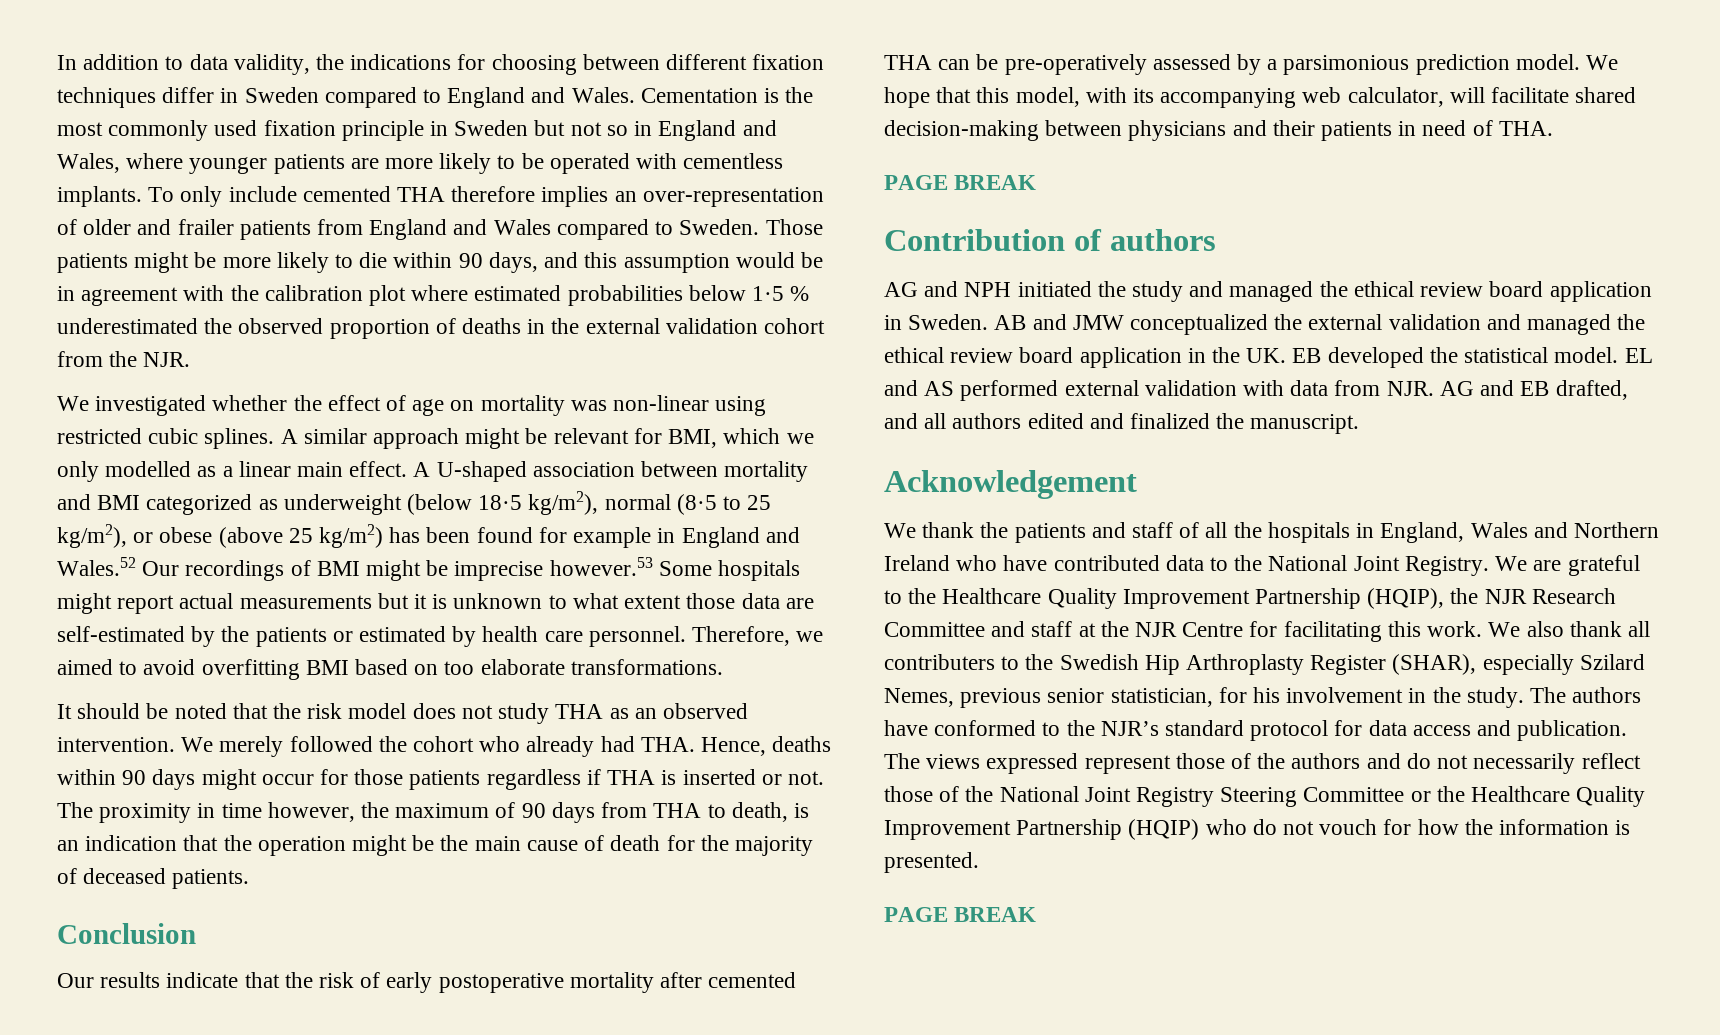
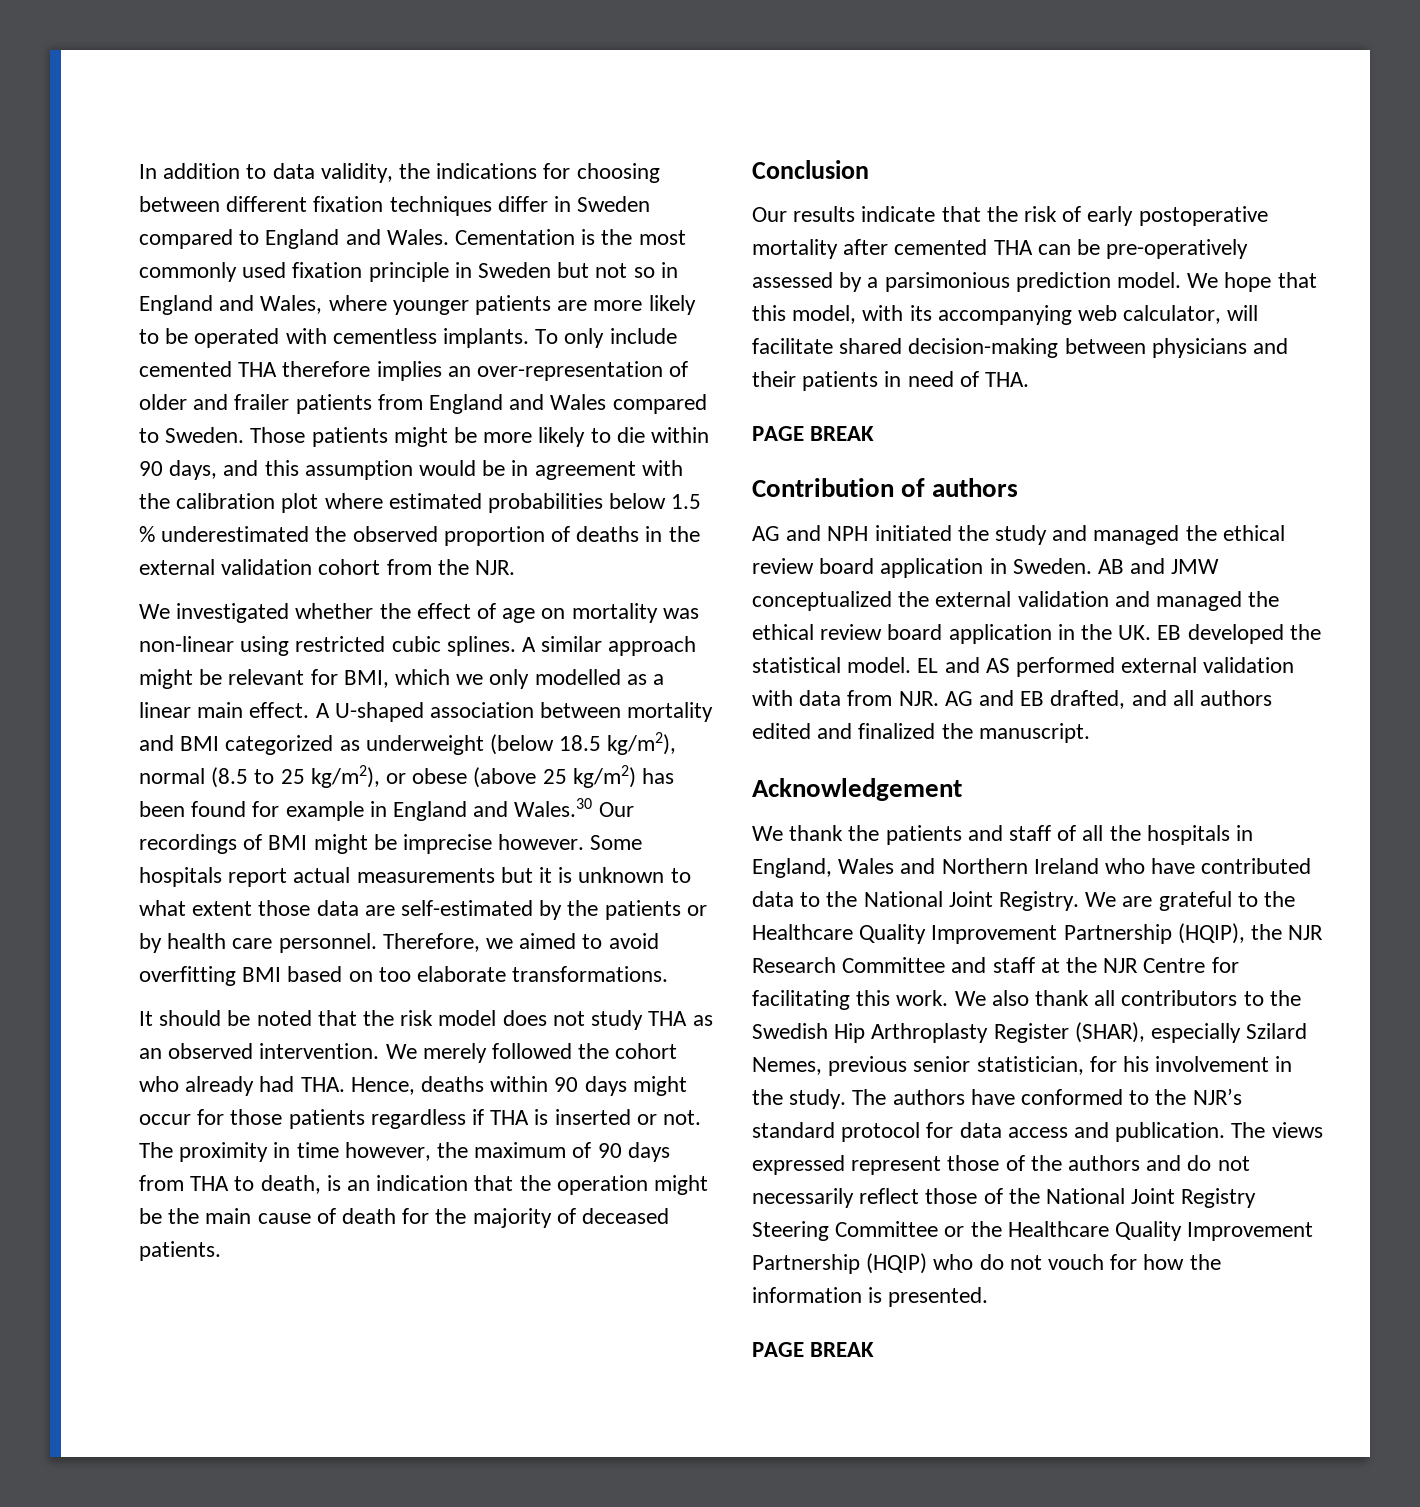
- Those patients might be more likely to die within 90 days, and this assumption would be in agreement with the calibration plot where estimated probabilities below 1·5 % underestimated the observed proportion of deaths in the external validation cohort from the NJR.
+ Those patients might be more likely to die within 90 days, and this assumption would be in agreement with the calibration plot where estimated probabilities below 1.5 % underestimated the observed proportion of deaths in the external validation cohort from the NJR.
- A U-shaped association between mortality and BMI categorized as underweight (below 18·5 kg/m2), normal (8·5 to 25 kg/m2), or obese (above 25 kg/m2) has been found for example in England and Wales.52 Our recordings of BMI might be imprecise however.53 Some hospitals might report actual measurements but it is unknown to what extent those data are self-estimated by the patients or estimated by health care personnel.
+ A U-shaped association between mortality and BMI categorized as underweight (below 18.5 kg/m2), normal (8.5 to 25 kg/m2), or obese (above 25 kg/m2) has been found for example in England and Wales.30 Our recordings of BMI might be imprecise however. Some hospitals report actual measurements but it is unknown to what extent those data are self-estimated by the patients or by health care personnel.
- We also thank all contributers to the Swedish Hip Arthroplasty Register (SHAR), especially Szilard Nemes, previous senior statistician, for his involvement in the study.
+ We also thank all contributors to the Swedish Hip Arthroplasty Register (SHAR), especially Szilard Nemes, previous senior statistician, for his involvement in the study.

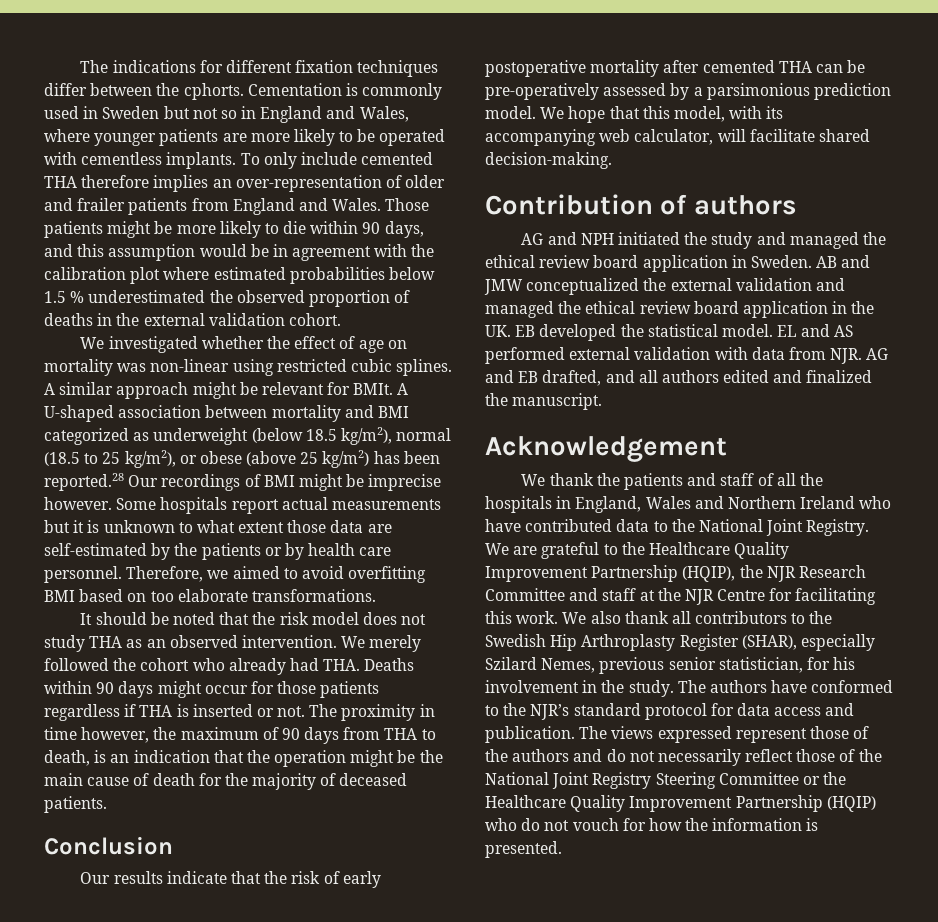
- In addition to data validity, the indications for choosing between different fixation techniques differ in Sweden compared to England and Wales. Cementation is the most commonly used fixation principle in Sweden but not so in England and Wales, where younger patients are more likely to be operated with cementless implants.
+ The indications for different fixation techniques differ between the cphorts. Cementation is commonly used in Sweden but not so in England and Wales, where younger patients are more likely to be operated with cementless implants.
- To only include cemented THA therefore implies an over-representation of older and frailer patients from England and Wales compared to Sweden.
+ To only include cemented THA therefore implies an over-representation of older and frailer patients from England and Wales.
- Those patients might be more likely to die within 90 days, and this assumption would be in agreement with the calibration plot where estimated probabilities below 1.5 % underestimated the observed proportion of deaths in the external validation cohort from the NJR.
+ Those patients might be more likely to die within 90 days, and this assumption would be in agreement with the calibration plot where estimated probabilities below 1.5 % underestimated the observed proportion of deaths in the external validation cohort.
- A similar approach might be relevant for BMI, which we only modelled as a linear main effect.
+ A similar approach might be relevant for BMIt.
- A U-shaped association between mortality and BMI categorized as underweight (below 18.5 kg/m2), normal (8.5 to 25 kg/m2), or obese (above 25 kg/m2) has been found for example in England and Wales.30 Our recordings of BMI might be imprecise however.
+ A U-shaped association between mortality and BMI categorized as underweight (below 18.5 kg/m2), normal (18.5 to 25 kg/m2), or obese (above 25 kg/m2) has been reported.28 Our recordings of BMI might be imprecise however.
- We merely followed the cohort who already had THA. Hence, deaths within 90 days might occur for those patients regardless if THA is inserted or not.
+ We merely followed the cohort who already had THA. Deaths within 90 days might occur for those patients regardless if THA is inserted or not.
- We hope that this model, with its accompanying web calculator, will facilitate shared decision-making between physicians and their patients in need of THA.
- PAGE BREAK
+ We hope that this model, with its accompanying web calculator, will facilitate shared decision-making.
  The views expressed represent those of the authors and do not necessarily reflect those of the National Joint Registry Steering Committee or the Healthcare Quality Improvement Partnership (HQIP) who do not vouch for how the information is presented.
- PAGE BREAK

